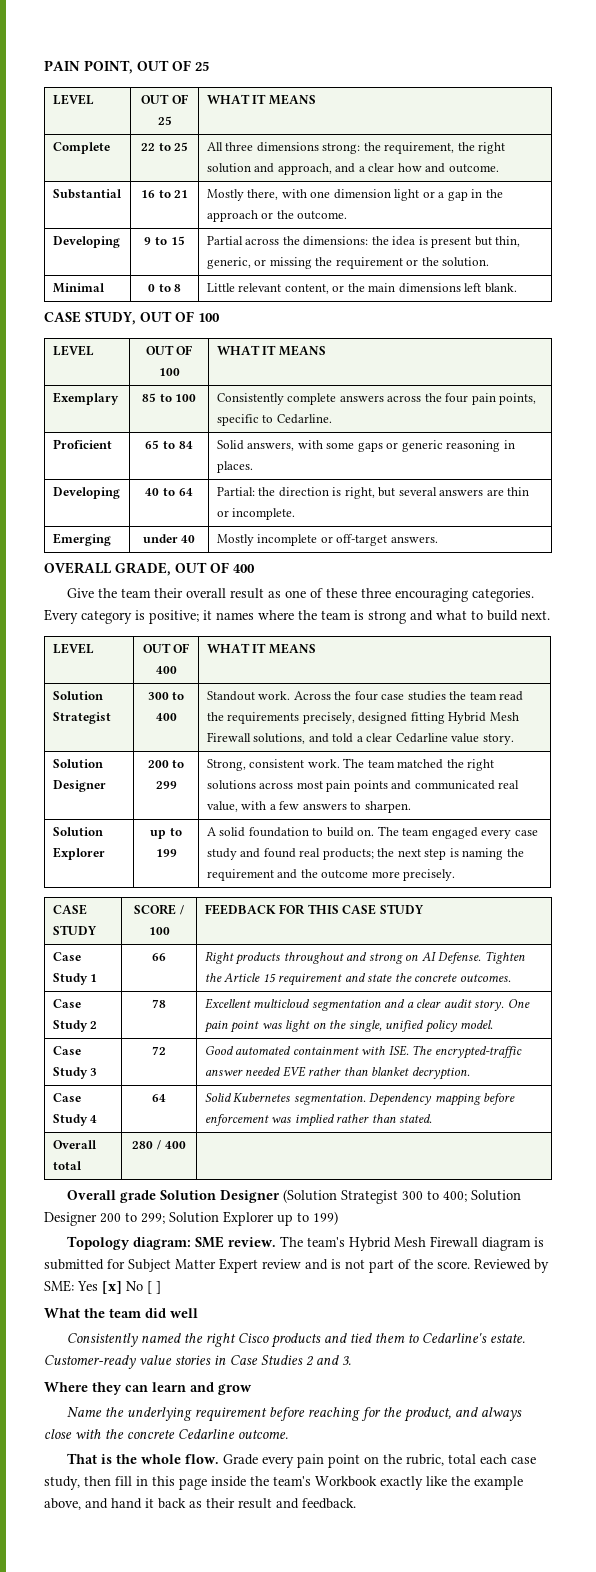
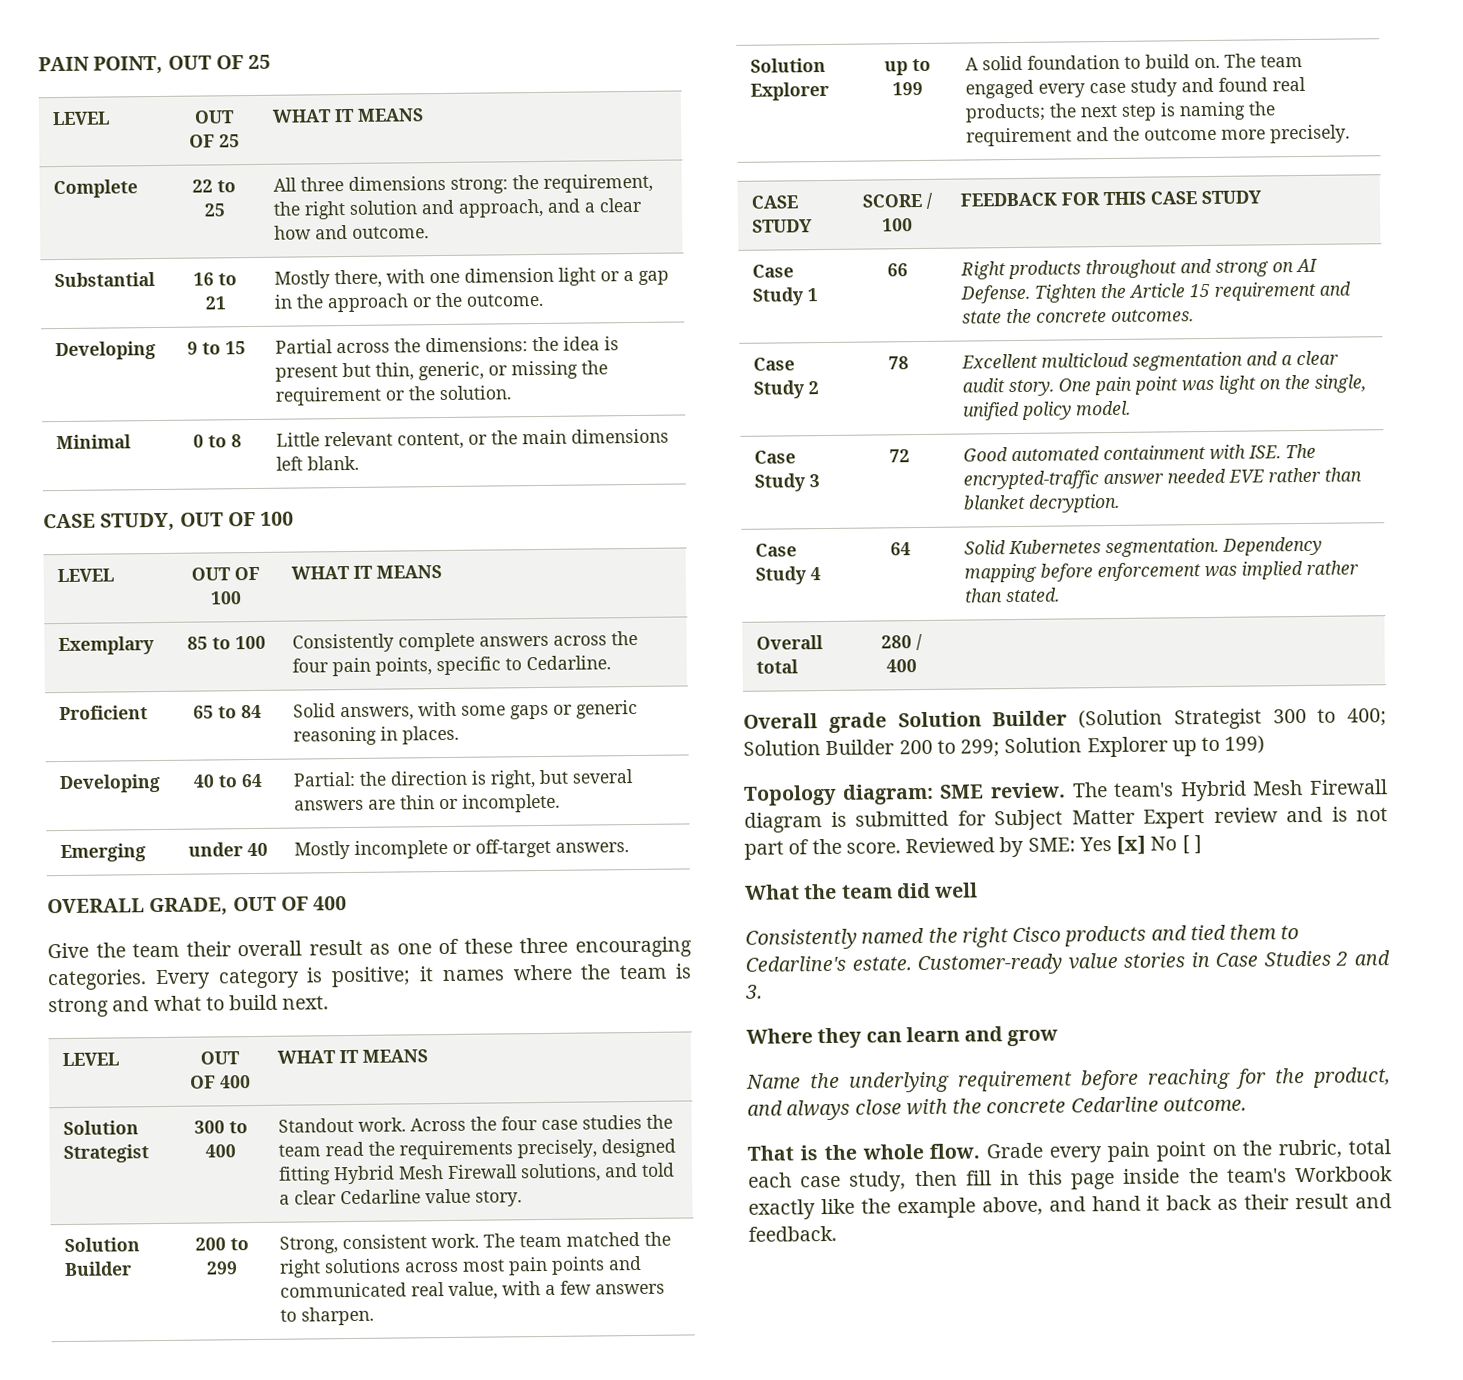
- Solution Designer | 200 to 299 | Strong, consistent work. The team matched the right solutions across most pain points and communicated real value, with a few answers to sharpen.
+ Solution Builder | 200 to 299 | Strong, consistent work. The team matched the right solutions across most pain points and communicated real value, with a few answers to sharpen.
- Overall grade Solution Designer (Solution Strategist 300 to 400; Solution Designer 200 to 299; Solution Explorer up to 199)
+ Overall grade Solution Builder (Solution Strategist 300 to 400; Solution Builder 200 to 299; Solution Explorer up to 199)

